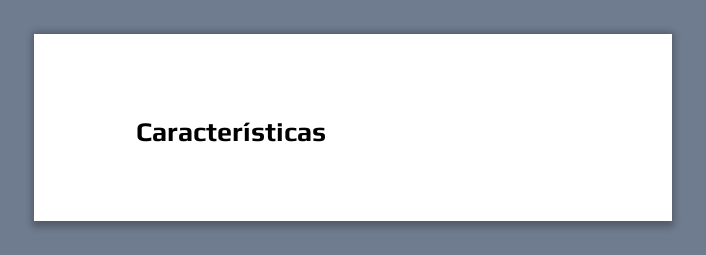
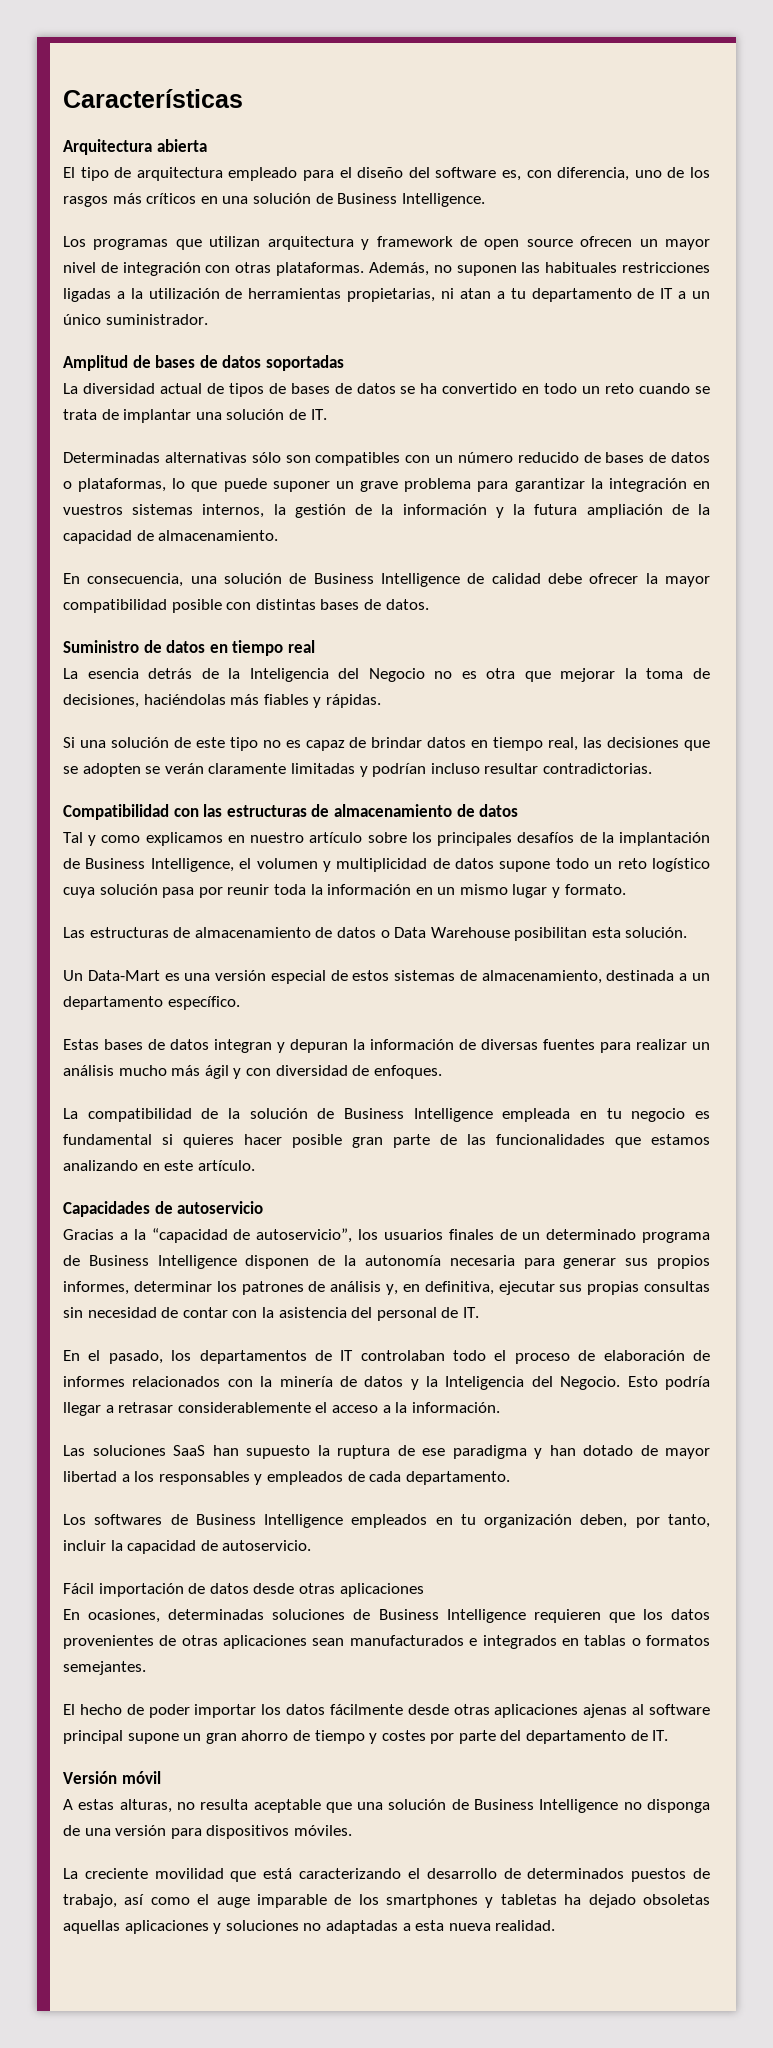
+ Arquitectura abierta
+ El tipo de arquitectura empleado para el diseño del software es, con diferencia, uno de los rasgos más críticos en una solución de Business Intelligence.
+ Los programas que utilizan arquitectura y framework de open source ofrecen un mayor nivel de integración con otras plataformas. Además, no suponen las habituales restricciones ligadas a la utilización de herramientas propietarias, ni atan a tu departamento de IT a un único suministrador.
+ Amplitud de bases de datos soportadas
+ La diversidad actual de tipos de bases de datos se ha convertido en todo un reto cuando se trata de implantar una solución de IT.
+ Determinadas alternativas sólo son compatibles con un número reducido de bases de datos o plataformas, lo que puede suponer un grave problema para garantizar la integración en vuestros sistemas internos, la gestión de la información y la futura ampliación de la capacidad de almacenamiento.
+ En consecuencia, una solución de Business Intelligence de calidad debe ofrecer la mayor compatibilidad posible con distintas bases de datos.
+ Suministro de datos en tiempo real
+ La esencia detrás de la Inteligencia del Negocio no es otra que mejorar la toma de decisiones, haciéndolas más fiables y rápidas.
+ Si una solución de este tipo no es capaz de brindar datos en tiempo real, las decisiones que se adopten se verán claramente limitadas y podrían incluso resultar contradictorias.
+ Compatibilidad con las estructuras de almacenamiento de datos
+ Tal y como explicamos en nuestro artículo sobre los principales desafíos de la implantación de Business Intelligence, el volumen y multiplicidad de datos supone todo un reto logístico cuya solución pasa por reunir toda la información en un mismo lugar y formato.
+ Las estructuras de almacenamiento de datos o Data Warehouse posibilitan esta solución.
+ Un Data-Mart es una versión especial de estos sistemas de almacenamiento, destinada a un departamento específico.
+ Estas bases de datos integran y depuran la información de diversas fuentes para realizar un análisis mucho más ágil y con diversidad de enfoques.
+ La compatibilidad de la solución de Business Intelligence empleada en tu negocio es fundamental si quieres hacer posible gran parte de las funcionalidades que estamos analizando en este artículo.
+ Capacidades de autoservicio
+ Gracias a la “capacidad de autoservicio”, los usuarios finales de un determinado programa de Business Intelligence disponen de la autonomía necesaria para generar sus propios informes, determinar los patrones de análisis y, en definitiva, ejecutar sus propias consultas sin necesidad de contar con la asistencia del personal de IT.
+ En el pasado, los departamentos de IT controlaban todo el proceso de elaboración de informes relacionados con la minería de datos y la Inteligencia del Negocio. Esto podría llegar a retrasar considerablemente el acceso a la información.
+ Las soluciones SaaS han supuesto la ruptura de ese paradigma y han dotado de mayor libertad a los responsables y empleados de cada departamento.
+ Los softwares de Business Intelligence empleados en tu organización deben, por tanto, incluir la capacidad de autoservicio.
+ Fácil importación de datos desde otras aplicaciones
+ En ocasiones, determinadas soluciones de Business Intelligence requieren que los datos provenientes de otras aplicaciones sean manufacturados e integrados en tablas o formatos semejantes.
+ El hecho de poder importar los datos fácilmente desde otras aplicaciones ajenas al software principal supone un gran ahorro de tiempo y costes por parte del departamento de IT.
+ Versión móvil
+ A estas alturas, no resulta aceptable que una solución de Business Intelligence no disponga de una versión para dispositivos móviles.
+ La creciente movilidad que está caracterizando el desarrollo de determinados puestos de trabajo, así como el auge imparable de los smartphones y tabletas ha dejado obsoletas aquellas aplicaciones y soluciones no adaptadas a esta nueva realidad.

